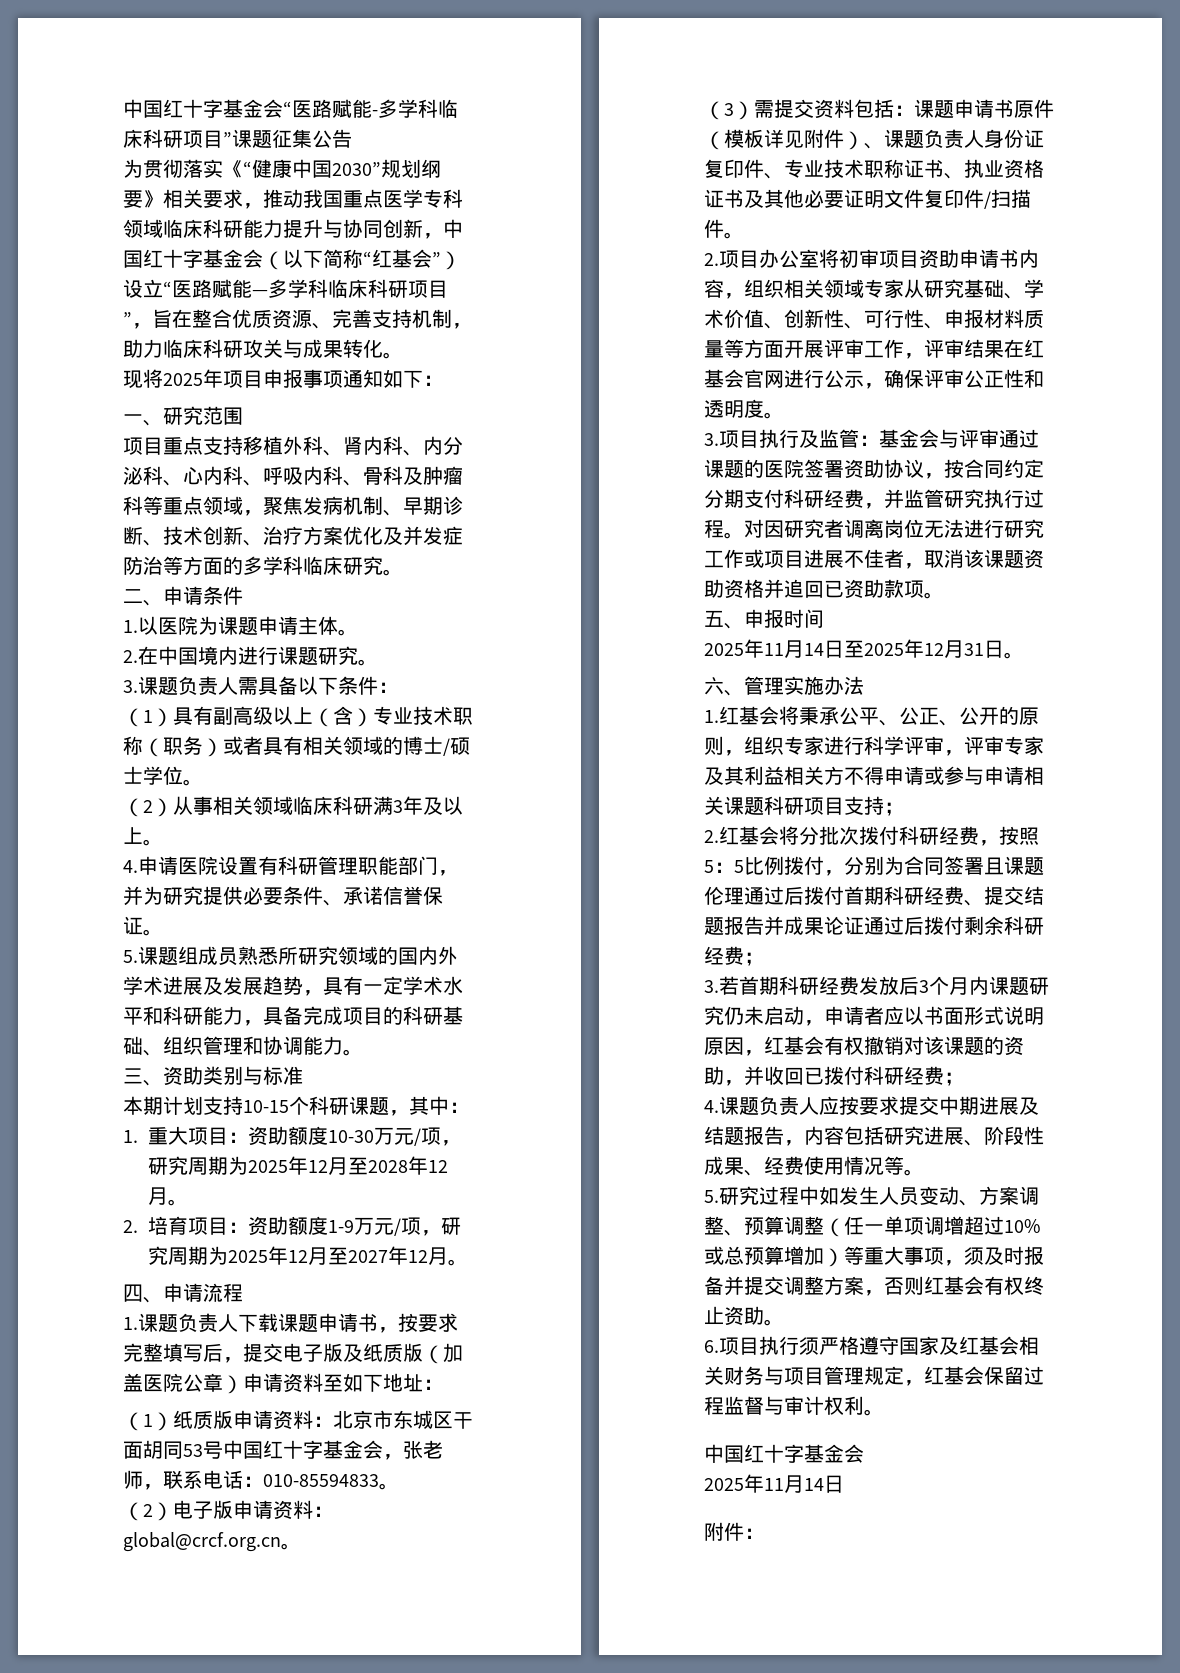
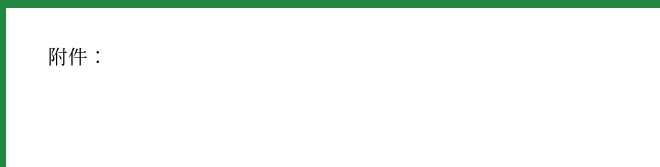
- 中国红十字基金会“医路赋能-多学科临床科研项目”课题征集公告
- 为贯彻落实《“健康中国2030”规划纲要》相关要求，推动我国重点医学专科领域临床科研能力提升与协同创新，中国红十字基金会（以下简称“红基会”）设立“医路赋能—多学科临床科研项目”，旨在整合优质资源、完善支持机制，助力临床科研攻关与成果转化。
- 现将2025年项目申报事项通知如下：
- 一、研究范围
- 项目重点支持移植外科、肾内科、内分泌科、心内科、呼吸内科、骨科及肿瘤科等重点领域，聚焦发病机制、早期诊断、技术创新、治疗方案优化及并发症防治等方面的多学科临床研究。
- 二、申请条件
- 1.以医院为课题申请主体。
- 2.在中国境内进行课题研究。
- 3.课题负责人需具备以下条件：
- （1）具有副高级以上（含）专业技术职称（职务）或者具有相关领域的博士/硕士学位。
- （2）从事相关领域临床科研满3年及以上。
- 4.申请医院设置有科研管理职能部门，并为研究提供必要条件、承诺信誉保证。
- 5.课题组成员熟悉所研究领域的国内外学术进展及发展趋势，具有一定学术水平和科研能力，具备完成项目的科研基础、组织管理和协调能力。
- 三、资助类别与标准
- 本期计划支持10-15个科研课题，其中：
- 1.重大项目：资助额度10-30万元/项，研究周期为2025年12月至2028年12月。
- 2.培育项目：资助额度1-9万元/项，研究周期为2025年12月至2027年12月。
- 四、申请流程
- 1.课题负责人下载课题申请书，按要求完整填写后，提交电子版及纸质版（加盖医院公章）申请资料至如下地址：
- （1）纸质版申请资料：北京市东城区干面胡同53号中国红十字基金会，张老师，联系电话：010-85594833。
- （2）电子版申请资料：global@crcf.org.cn。
- （3）需提交资料包括：课题申请书原件（模板详见附件）、课题负责人身份证复印件、专业技术职称证书、执业资格证书及其他必要证明文件复印件/扫描件。
- 2.项目办公室将初审项目资助申请书内容，组织相关领域专家从研究基础、学术价值、创新性、可行性、申报材料质量等方面开展评审工作，评审结果在红基会官网进行公示，确保评审公正性和透明度。
- 3.项目执行及监管：基金会与评审通过课题的医院签署资助协议，按合同约定分期支付科研经费，并监管研究执行过程。对因研究者调离岗位无法进行研究工作或项目进展不佳者，取消该课题资助资格并追回已资助款项。
- 五、申报时间
- 2025年11月14日至2025年12月31日。
- 六、管理实施办法
- 1.红基会将秉承公平、公正、公开的原则，组织专家进行科学评审，评审专家及其利益相关方不得申请或参与申请相关课题科研项目支持；
- 2.红基会将分批次拨付科研经费，按照5：5比例拨付，分别为合同签署且课题伦理通过后拨付首期科研经费、提交结题报告并成果论证通过后拨付剩余科研经费；
- 3.若首期科研经费发放后3个月内课题研究仍未启动，申请者应以书面形式说明原因，红基会有权撤销对该课题的资助，并收回已拨付科研经费；
- 4.课题负责人应按要求提交中期进展及结题报告，内容包括研究进展、阶段性成果、经费使用情况等。
- 5.研究过程中如发生人员变动、方案调整、预算调整（任一单项调增超过10%或总预算增加）等重大事项，须及时报备并提交调整方案，否则红基会有权终止资助。
- 6.项目执行须严格遵守国家及红基会相关财务与项目管理规定，红基会保留过程监督与审计权利。
- 中国红十字基金会
- 2025年11月14日

